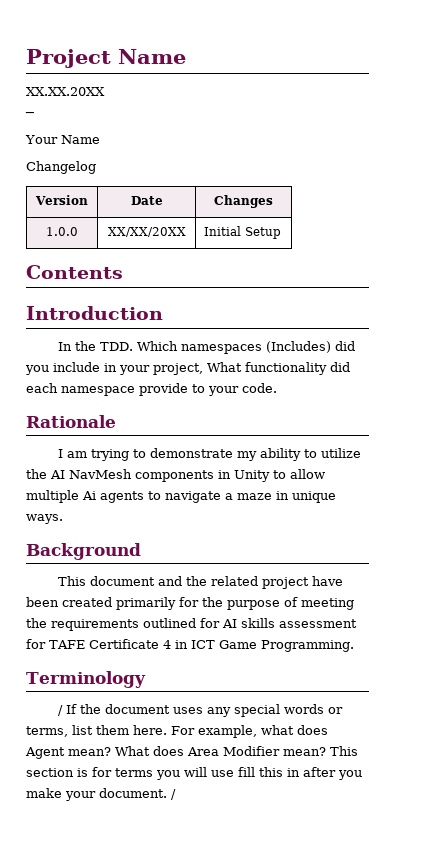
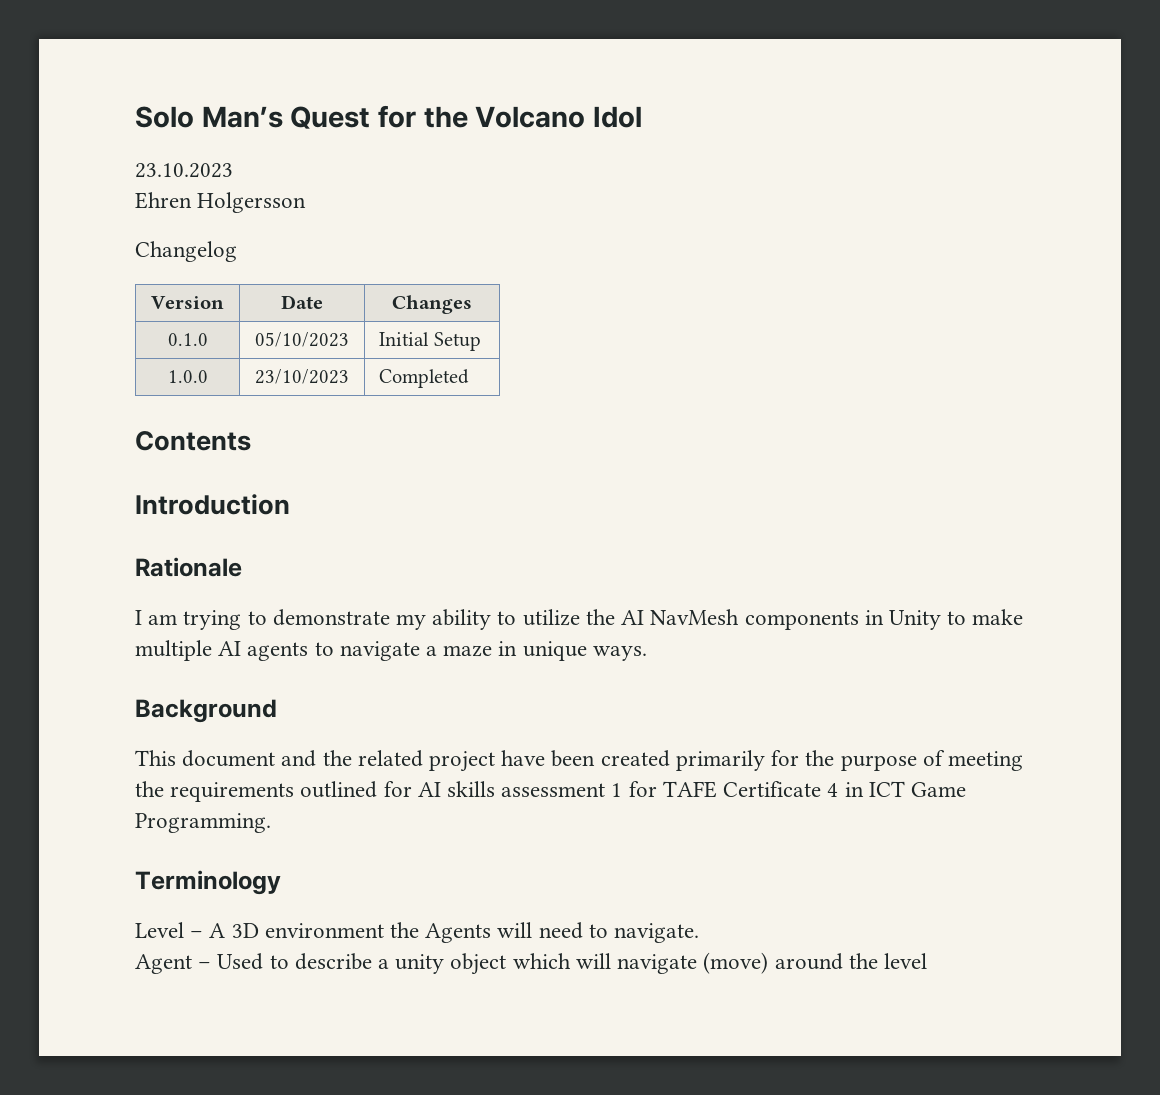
- Project Name
- XX.XX.20XX
- ─
- Your Name
+ Solo Man’s Quest for the Volcano Idol
+ 23.10.2023
+ Ehren Holgersson
- 1.0.0 | XX/XX/20XX | Initial Setup
+ 0.1.0 | 05/10/2023 | Initial Setup
+ 1.0.0 | 23/10/2023 | Completed
- In the TDD. Which namespaces (Includes) did you include in your project, What functionality did each namespace provide to your code.
- I am trying to demonstrate my ability to utilize the AI NavMesh components in Unity to allow multiple Ai agents to navigate a maze in unique ways.
+ I am trying to demonstrate my ability to utilize the AI NavMesh components in Unity to make multiple AI agents to navigate a maze in unique ways.
- This document and the related project have been created primarily for the purpose of meeting the requirements outlined for AI skills assessment for TAFE Certificate 4 in ICT Game Programming.
+ This document and the related project have been created primarily for the purpose of meeting the requirements outlined for AI skills assessment 1 for TAFE Certificate 4 in ICT Game Programming.
- / If the document uses any special words or terms, list them here. For example, what does Agent mean? What does Area Modifier mean? This section is for terms you will use fill this in after you make your document. /
+ Level – A 3D environment the Agents will need to navigate.
+ Agent – Used to describe a unity object which will navigate (move) around the level

